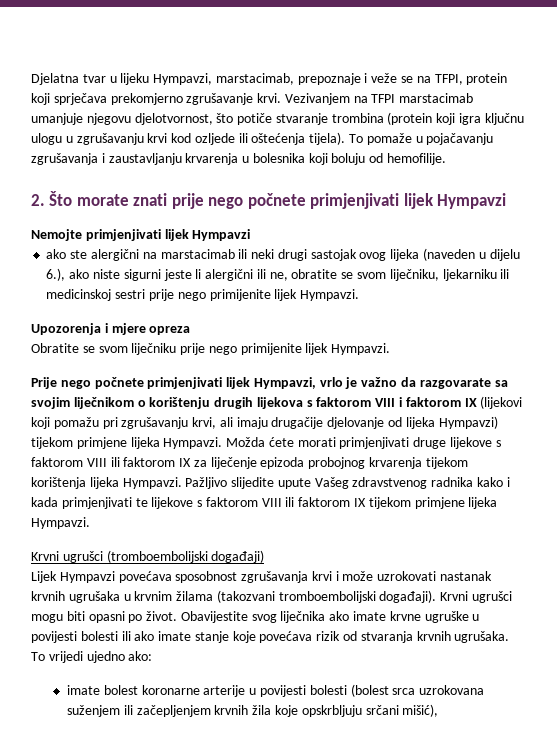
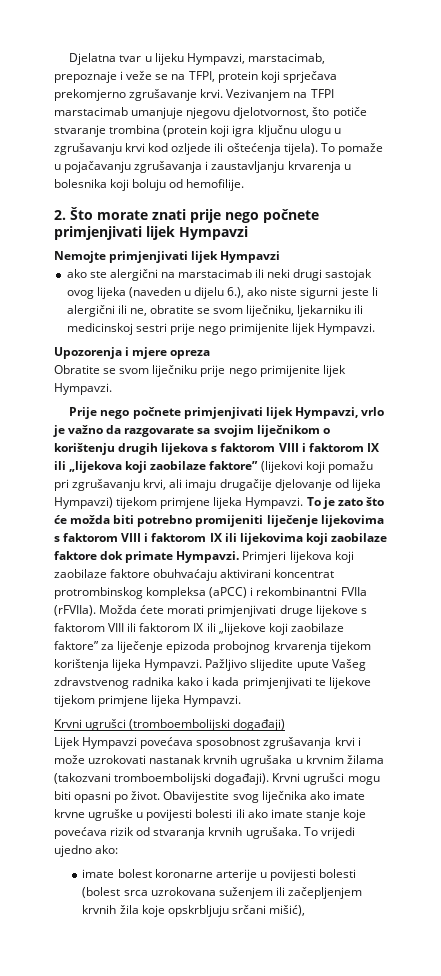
- Prije nego počnete primjenjivati lijek Hympavzi, vrlo je važno da razgovarate sa svojim liječnikom o korištenju drugih lijekova s faktorom VIII i faktorom IX (lijekovi koji pomažu pri zgrušavanju krvi, ali imaju drugačije djelovanje od lijeka Hympavzi) tijekom primjene lijeka Hympavzi.
+ Prije nego počnete primjenjivati lijek Hympavzi, vrlo je važno da razgovarate sa svojim liječnikom o korištenju drugih lijekova s faktorom VIII i faktorom IX ili „lijekova koji zaobilaze faktore” (lijekovi koji pomažu pri zgrušavanju krvi, ali imaju drugačije djelovanje od lijeka Hympavzi) tijekom primjene lijeka Hympavzi.
+ To je zato što će možda biti potrebno promijeniti liječenje lijekovima s faktorom VIII i faktorom IX ili lijekovima koji zaobilaze faktore dok primate Hympavzi. Primjeri lijekova koji zaobilaze faktore obuhvaćaju aktivirani koncentrat protrombinskog kompleksa (aPCC) i rekombinantni FVIIa (rFVIIa).
- Možda ćete morati primjenjivati druge lijekove s faktorom VIII ili faktorom IX za liječenje epizoda probojnog krvarenja tijekom korištenja lijeka Hympavzi.
+ Možda ćete morati primjenjivati druge lijekove s faktorom VIII ili faktorom IX ili „lijekove koji zaobilaze faktore” za liječenje epizoda probojnog krvarenja tijekom korištenja lijeka Hympavzi.
- Pažljivo slijedite upute Vašeg zdravstvenog radnika kako i kada primjenjivati te lijekove s faktorom VIII ili faktorom IX tijekom primjene lijeka Hympavzi.
+ Pažljivo slijedite upute Vašeg zdravstvenog radnika kako i kada primjenjivati te lijekove tijekom primjene lijeka Hympavzi.

